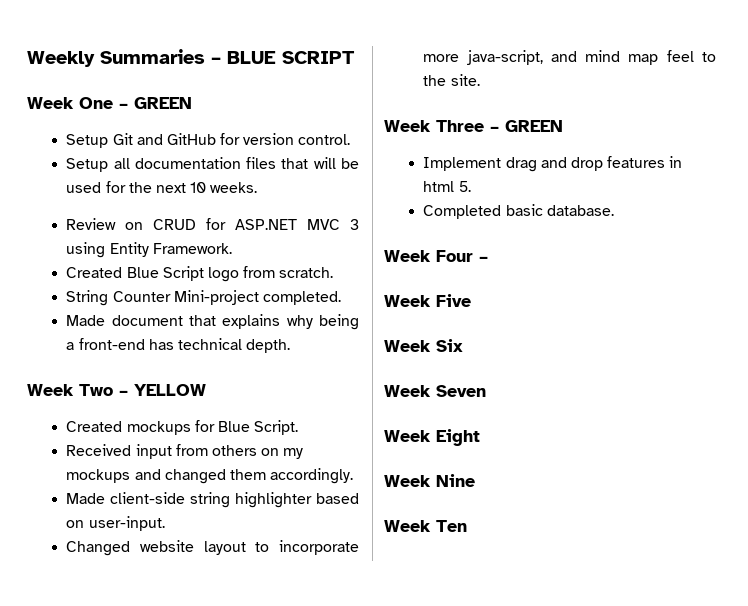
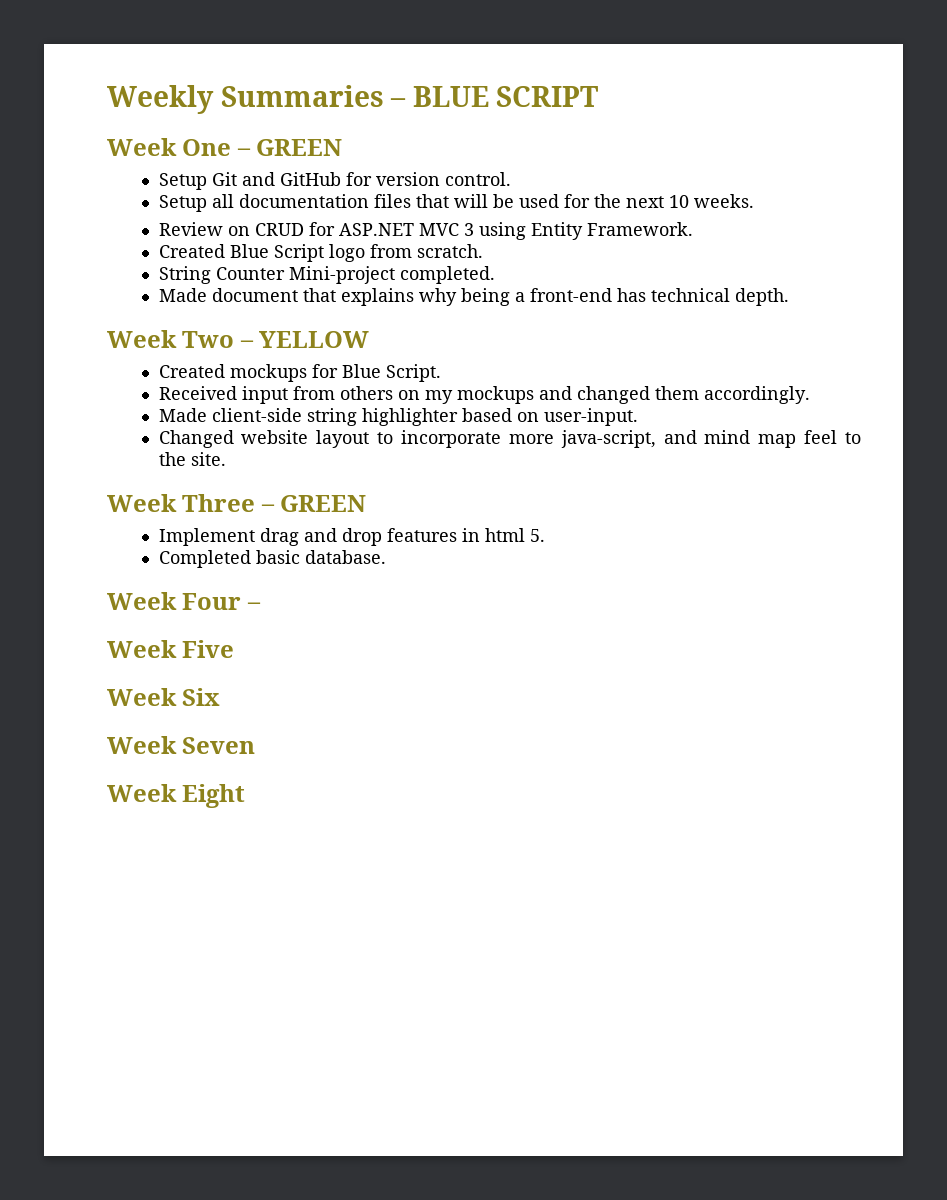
- Week Nine
- Week Ten

